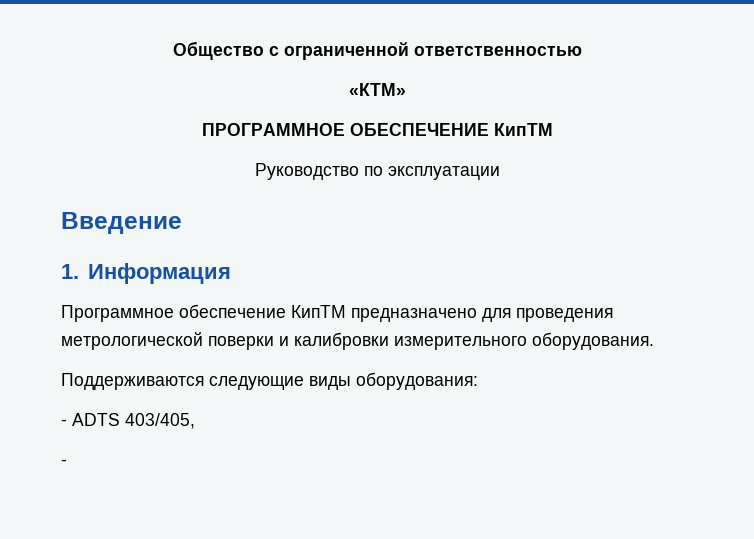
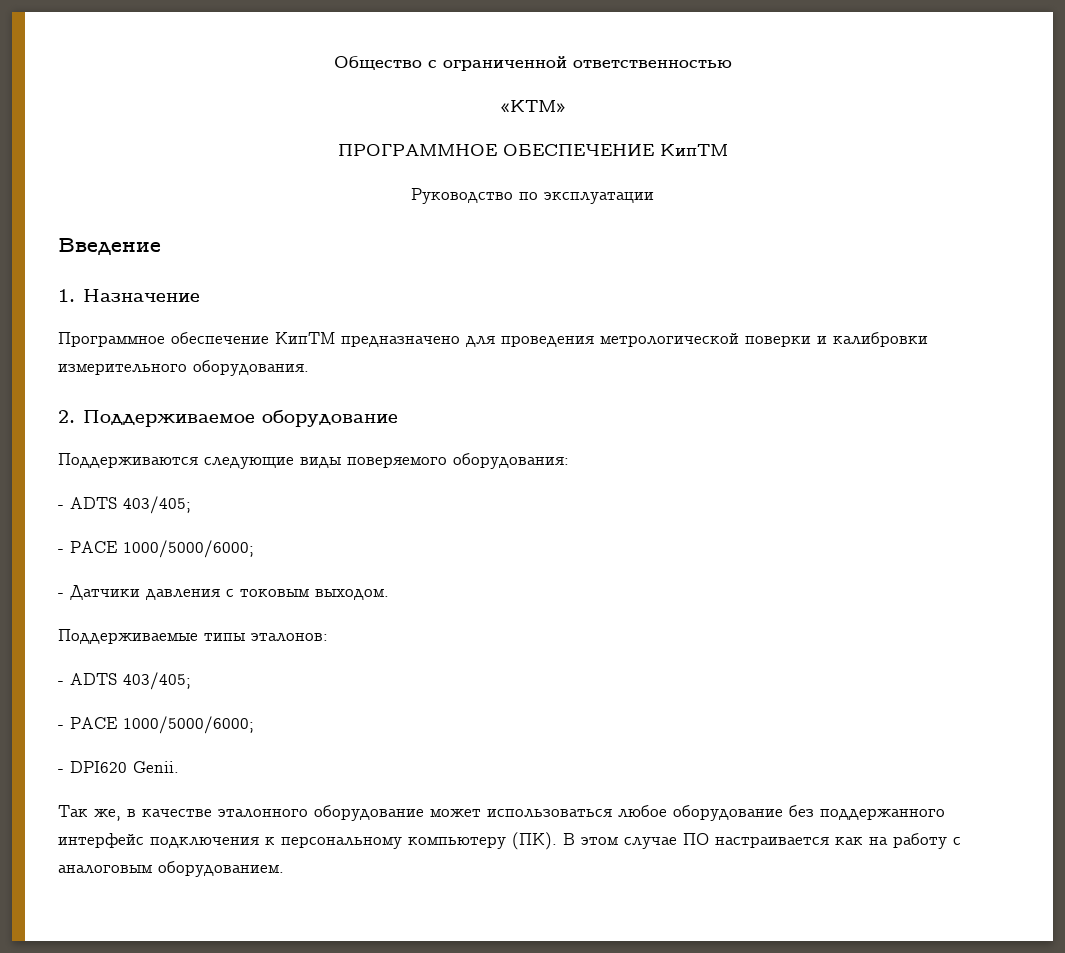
- 1. Информация
+ 1. Назначение
+ 2. Поддерживаемое оборудование
- Поддерживаются следующие виды оборудования:
- - ADTS 403/405,
- -
+ Поддерживаются следующие виды поверяемого оборудования:
+ - ADTS 403/405;
+ - PACE 1000/5000/6000;
+ - Датчики давления с токовым выходом.
+ Поддерживаемые типы эталонов:
+ - ADTS 403/405;
+ - PACE 1000/5000/6000;
+ - DPI620 Genii.
+ Так же, в качестве эталонного оборудование может использоваться любое оборудование без поддержанного интерфейс подключения к персональному компьютеру (ПК). В этом случае ПО настраивается как на работу с аналоговым оборудованием.

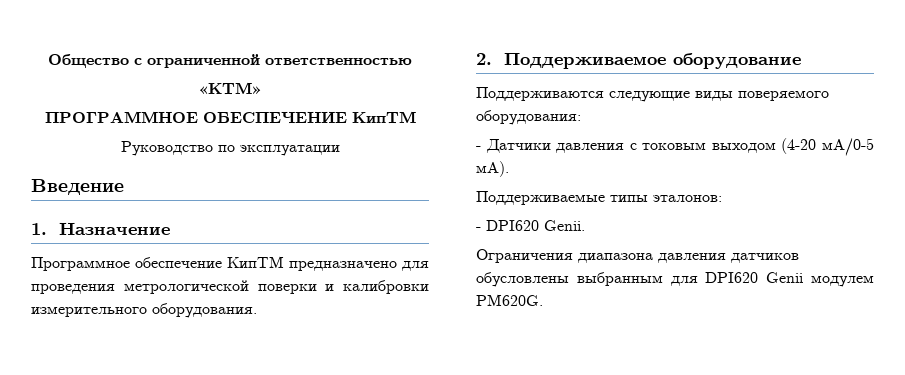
  Поддерживаются следующие виды поверяемого оборудования:
- - ADTS 403/405;
- - PACE 1000/5000/6000;
- - Датчики давления с токовым выходом.
+ - Датчики давления с токовым выходом (4-20 мА/0-5 мА).
  Поддерживаемые типы эталонов:
- - ADTS 403/405;
- - PACE 1000/5000/6000;
  - DPI620 Genii.
- Так же, в качестве эталонного оборудование может использоваться любое оборудование без поддержанного интерфейс подключения к персональному компьютеру (ПК). В этом случае ПО настраивается как на работу с аналоговым оборудованием.
+ Ограничения диапазона давления датчиков обусловлены выбранным для DPI620 Genii модулем PM620G.

